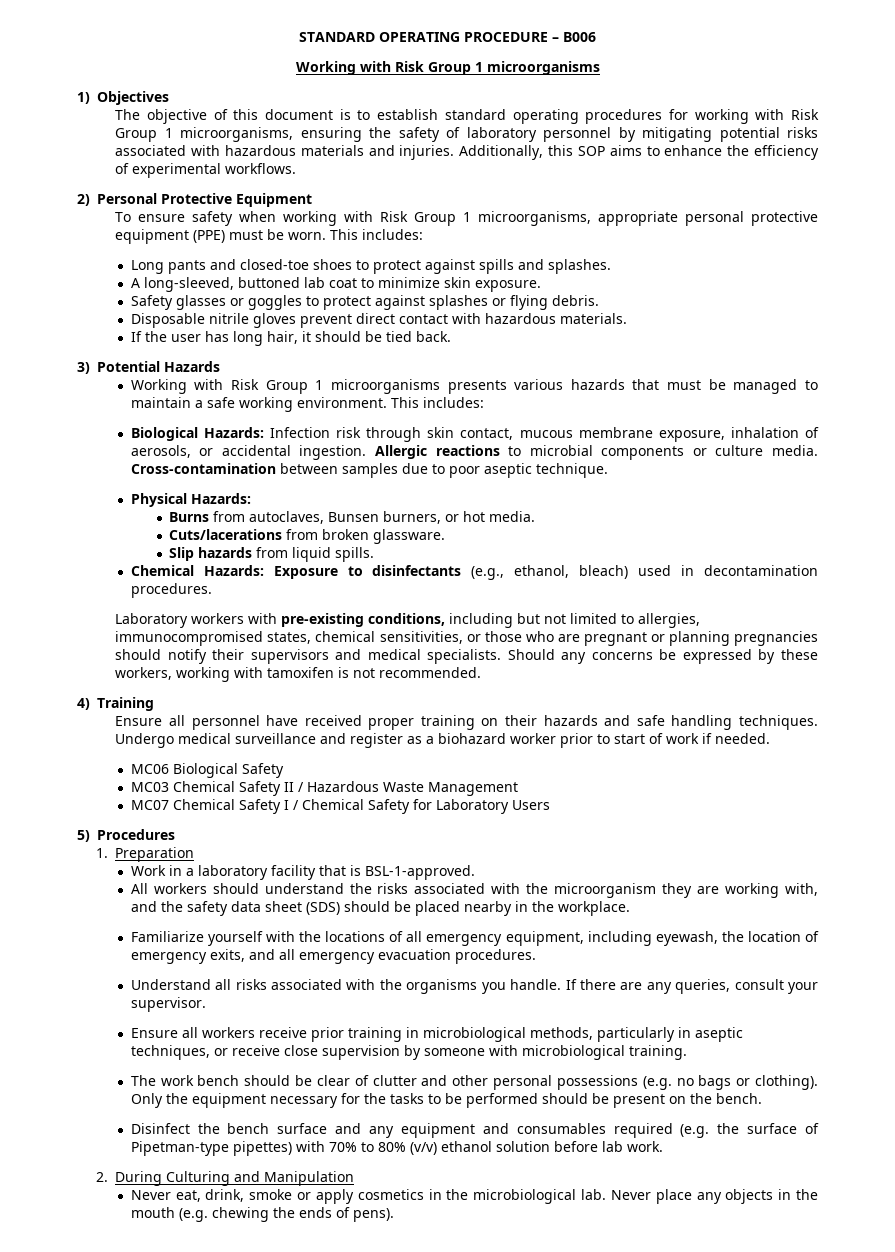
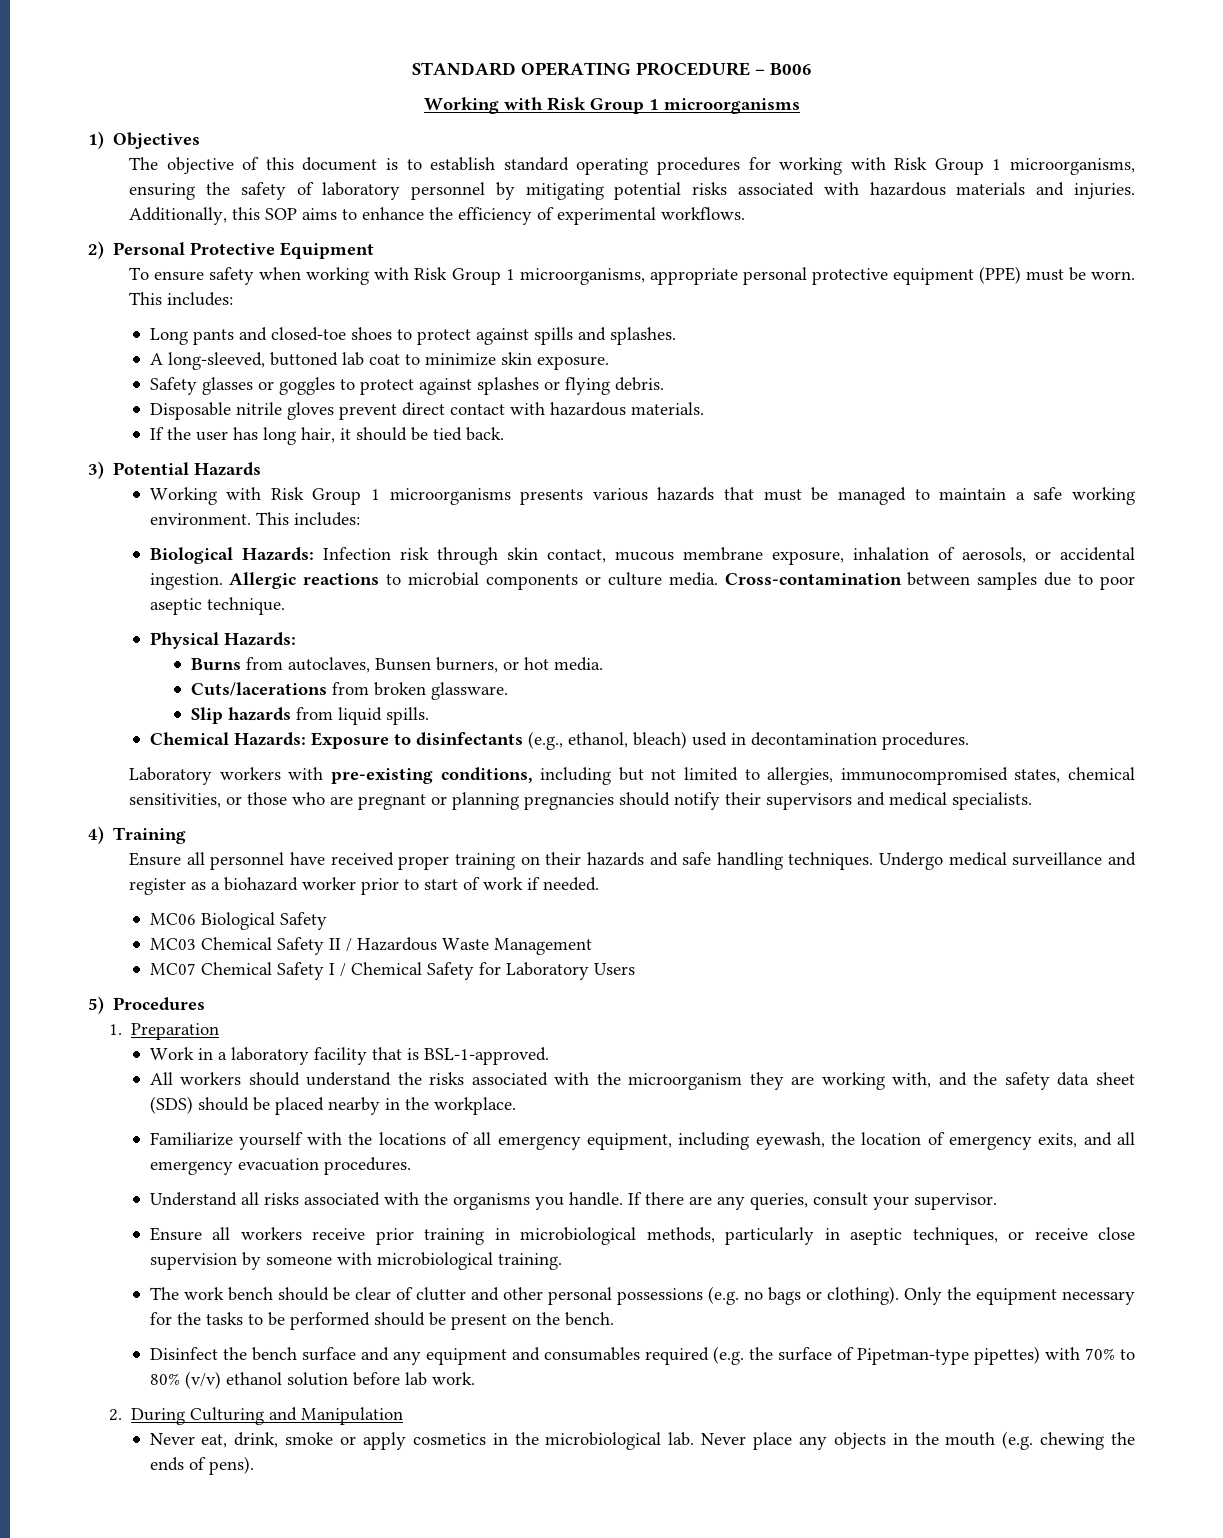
- Should any concerns be expressed by these workers, working with tamoxifen is not recommended.

